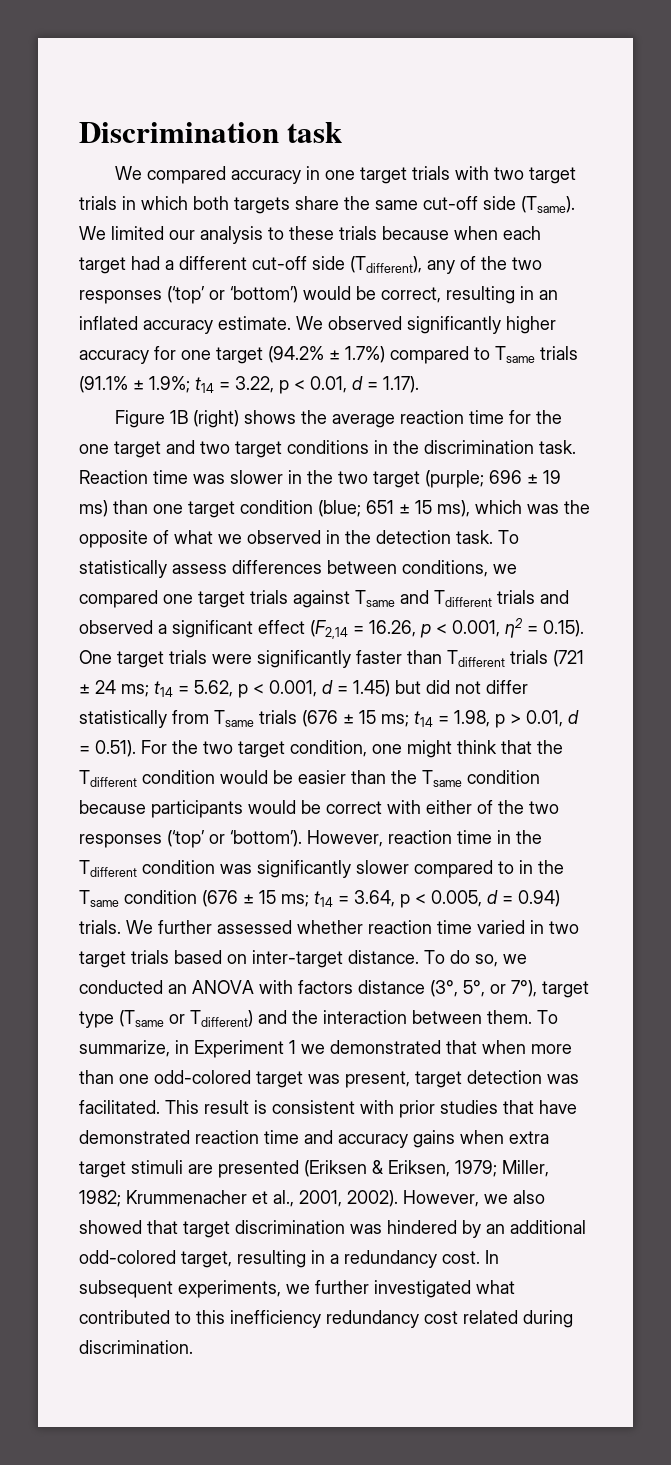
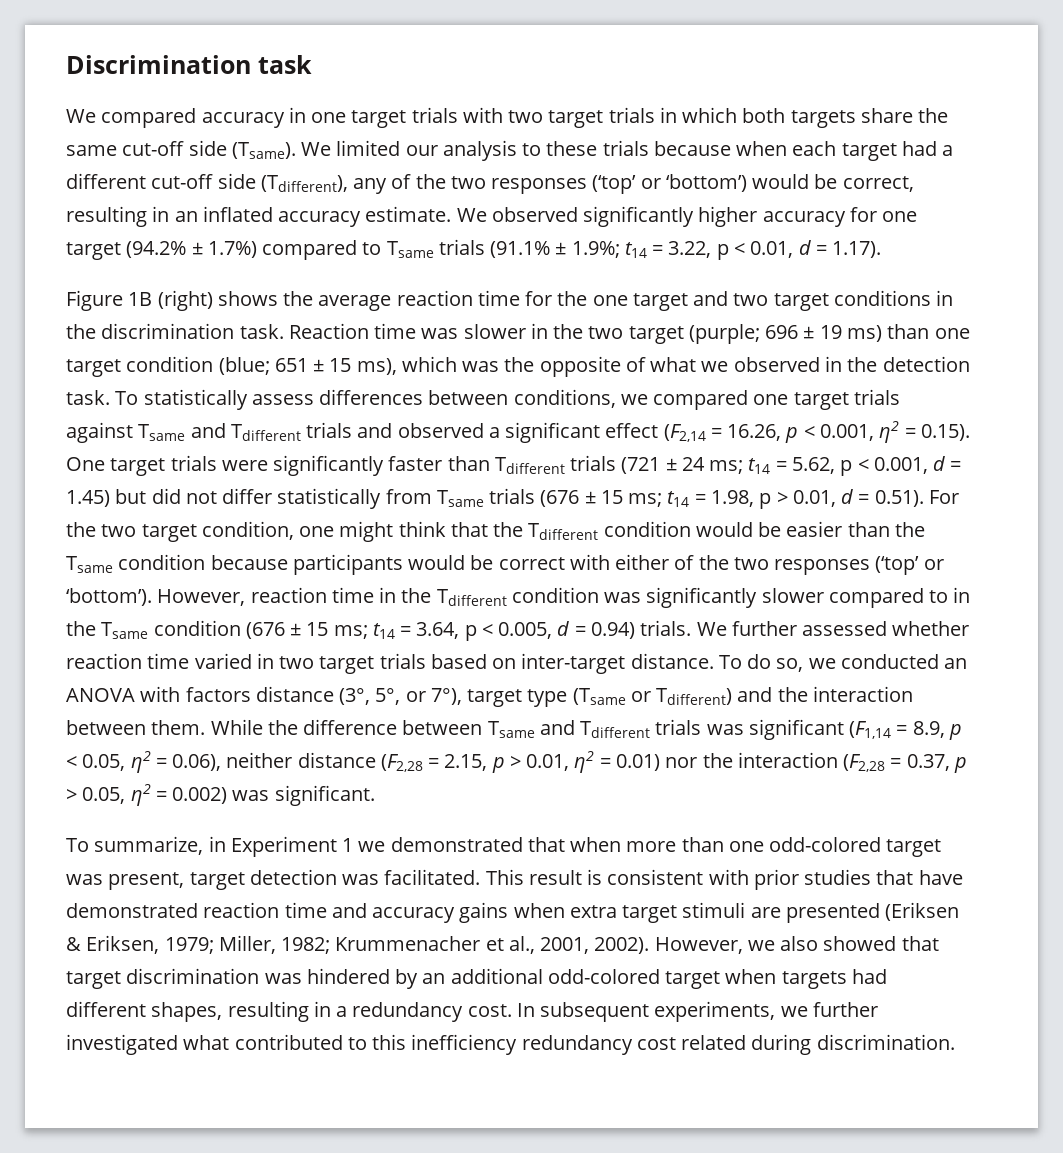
- To do so, we conducted an ANOVA with factors distance (3°, 5°, or 7°), target type (Tsame or Tdifferent) and the interaction between them. To summarize, in Experiment 1 we demonstrated that when more than one odd-colored target was present, target detection was facilitated.
+ To do so, we conducted an ANOVA with factors distance (3°, 5°, or 7°), target type (Tsame or Tdifferent) and the interaction between them. While the difference between Tsame and Tdifferent trials was significant (F1,14 = 8.9, p < 0.05, η2 = 0.06), neither distance (F2,28 = 2.15, p > 0.01, η2 = 0.01) nor the interaction (F2,28 = 0.37, p > 0.05, η2 = 0.002) was significant.
+ To summarize, in Experiment 1 we demonstrated that when more than one odd-colored target was present, target detection was facilitated.
- However, we also showed that target discrimination was hindered by an additional odd-colored target, resulting in a redundancy cost.
+ However, we also showed that target discrimination was hindered by an additional odd-colored target when targets had different shapes, resulting in a redundancy cost.

